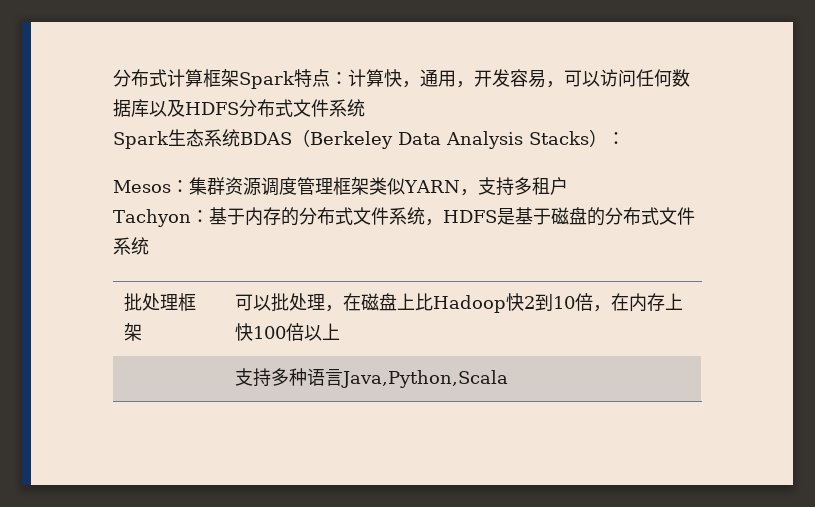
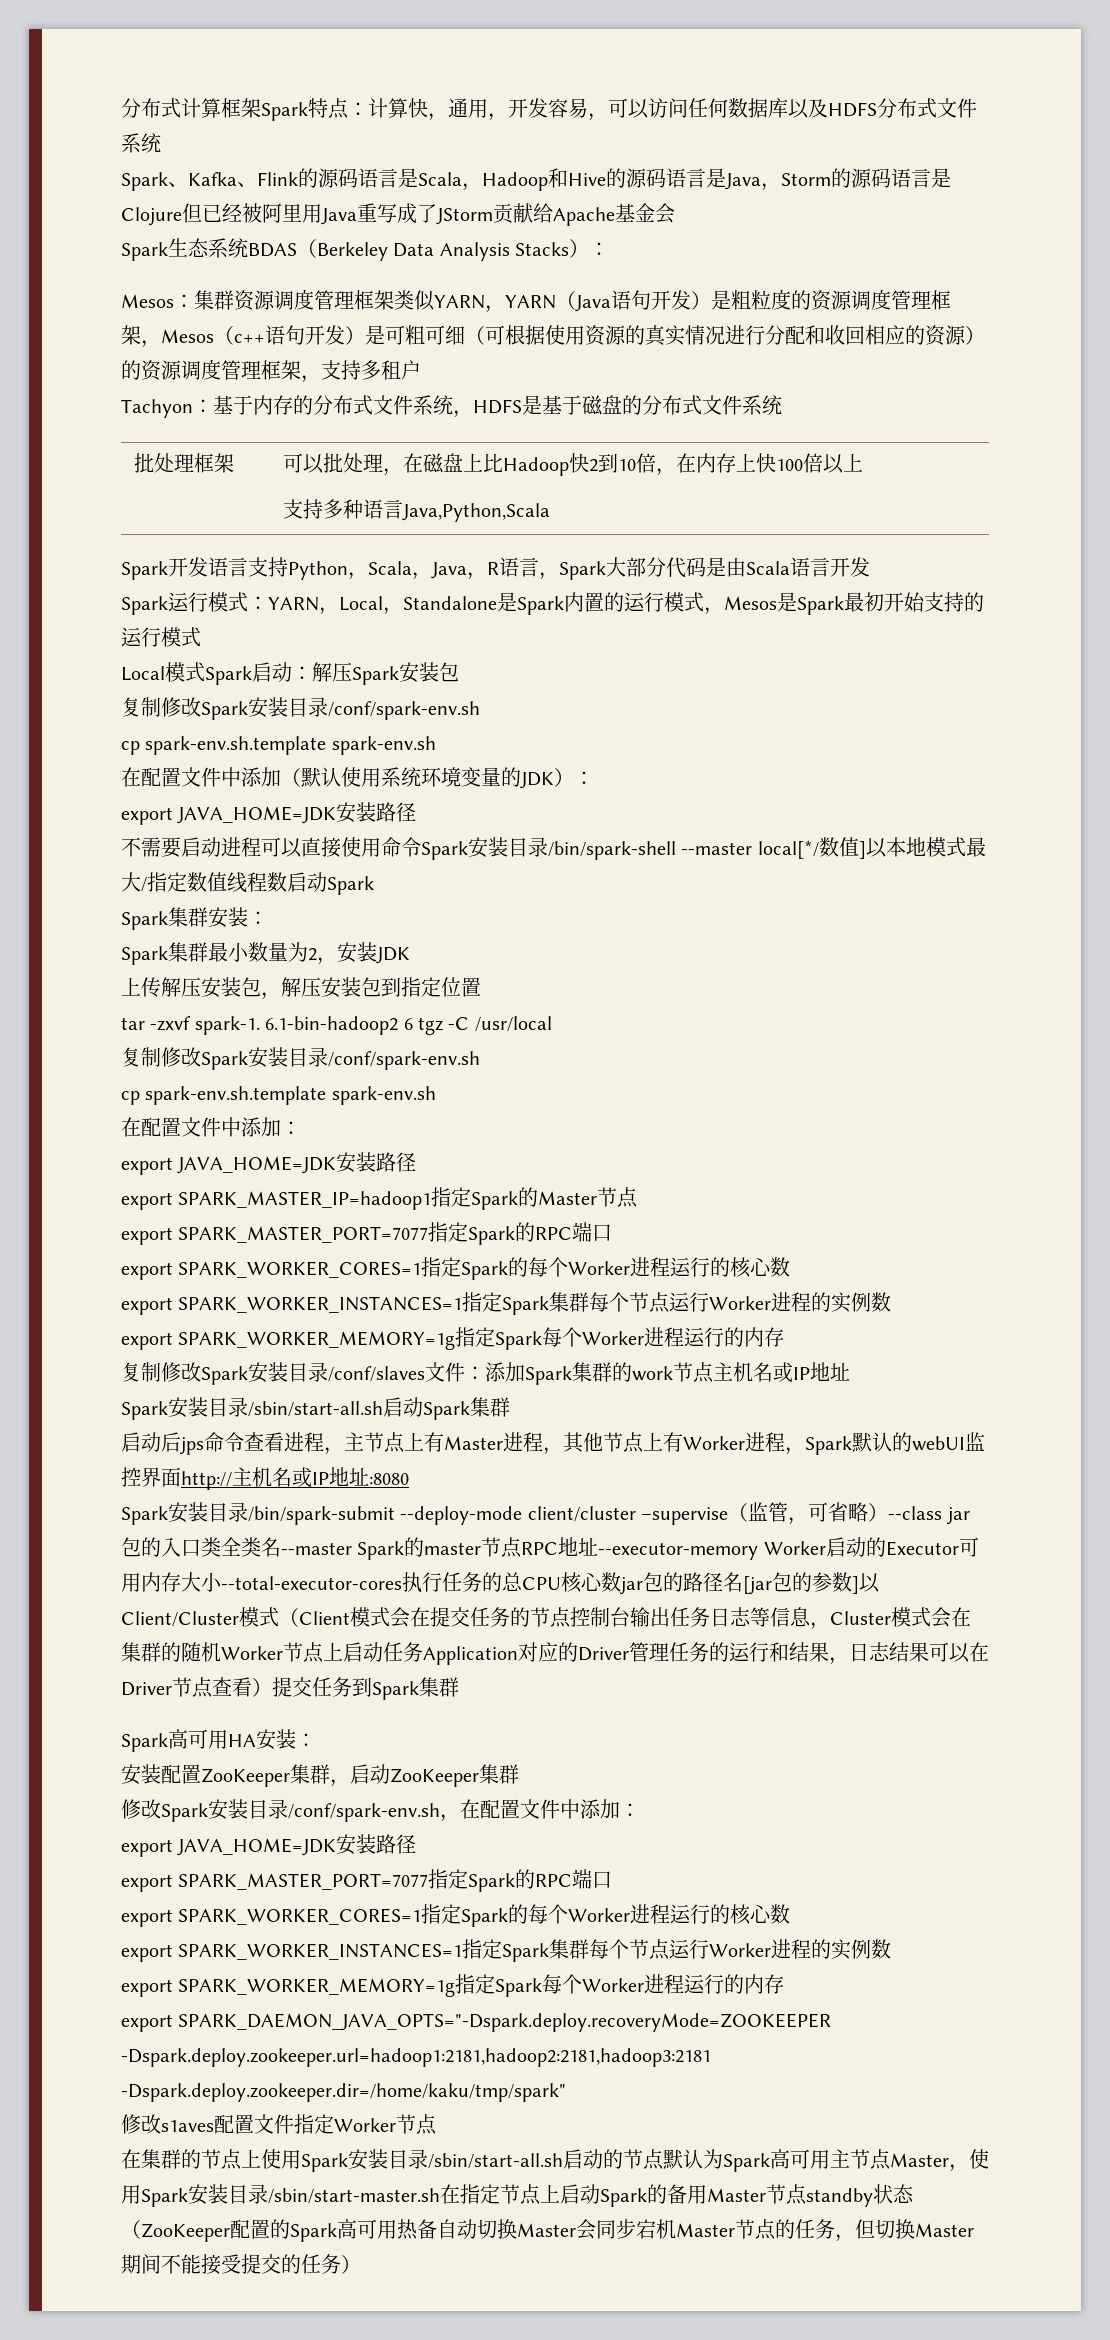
+ Spark、Kafka、Flink的源码语言是Scala，Hadoop和Hive的源码语言是Java，Storm的源码语言是Clojure但已经被阿里用Java重写成了JStorm贡献给Apache基金会
- Mesos：集群资源调度管理框架类似YARN，支持多租户
+ Mesos：集群资源调度管理框架类似YARN，YARN（Java语句开发）是粗粒度的资源调度管理框架，Mesos（c++语句开发）是可粗可细（可根据使用资源的真实情况进行分配和收回相应的资源）的资源调度管理框架，支持多租户
+ Spark开发语言支持Python，Scala，Java，R语言，Spark大部分代码是由Scala语言开发
+ Spark运行模式：YARN，Local，Standalone是Spark内置的运行模式，Mesos是Spark最初开始支持的运行模式
+ Local模式Spark启动：解压Spark安装包
+ 复制修改Spark安装目录/conf/spark-env.sh
+ cp spark-env.sh.template spark-env.sh
+ 在配置文件中添加（默认使用系统环境变量的JDK）：
+ export JAVA_HOME=JDK安装路径
+ 不需要启动进程可以直接使用命令Spark安装目录/bin/spark-shell --master local[*/数值]以本地模式最大/指定数值线程数启动Spark
+ Spark集群安装：
+ Spark集群最小数量为2，安装JDK
+ 上传解压安装包，解压安装包到指定位置
+ tar -zxvf spark-1. 6.1-bin-hadoop2 6 tgz -C /usr/local
+ 复制修改Spark安装目录/conf/spark-env.sh
+ cp spark-env.sh.template spark-env.sh
+ 在配置文件中添加：
+ export JAVA_HOME=JDK安装路径
+ export SPARK_MASTER_IP=hadoop1指定Spark的Master节点
+ export SPARK_MASTER_PORT=7077指定Spark的RPC端口
+ export SPARK_WORKER_CORES=1指定Spark的每个Worker进程运行的核心数
+ export SPARK_WORKER_INSTANCES=1指定Spark集群每个节点运行Worker进程的实例数
+ export SPARK_WORKER_MEMORY=1g指定Spark每个Worker进程运行的内存
+ 复制修改Spark安装目录/conf/slaves文件：添加Spark集群的work节点主机名或IP地址
+ Spark安装目录/sbin/start-all.sh启动Spark集群
+ 启动后jps命令查看进程，主节点上有Master进程，其他节点上有Worker进程，Spark默认的webUI监控界面http://主机名或IP地址:8080
+ Spark安装目录/bin/spark-submit --deploy-mode client/cluster –supervise（监管，可省略）--class jar包的入口类全类名--master Spark的master节点RPC地址--executor-memory Worker启动的Executor可用内存大小--total-executor-cores执行任务的总CPU核心数jar包的路径名[jar包的参数]以Client/Cluster模式（Client模式会在提交任务的节点控制台输出任务日志等信息，Cluster模式会在集群的随机Worker节点上启动任务Application对应的Driver管理任务的运行和结果，日志结果可以在Driver节点查看）提交任务到Spark集群
+ Spark高可用HA安装：
+ 安装配置ZooKeeper集群，启动ZooKeeper集群
+ 修改Spark安装目录/conf/spark-env.sh，在配置文件中添加：
+ export JAVA_HOME=JDK安装路径
+ export SPARK_MASTER_PORT=7077指定Spark的RPC端口
+ export SPARK_WORKER_CORES=1指定Spark的每个Worker进程运行的核心数
+ export SPARK_WORKER_INSTANCES=1指定Spark集群每个节点运行Worker进程的实例数
+ export SPARK_WORKER_MEMORY=1g指定Spark每个Worker进程运行的内存
+ export SPARK_DAEMON_JAVA_OPTS="-Dspark.deploy.recoveryMode=ZOOKEEPER -Dspark.deploy.zookeeper.url=hadoop1:2181,hadoop2:2181,hadoop3:2181 -Dspark.deploy.zookeeper.dir=/home/kaku/tmp/spark"
+ 修改s1aves配置文件指定Worker节点
+ 在集群的节点上使用Spark安装目录/sbin/start-all.sh启动的节点默认为Spark高可用主节点Master，使用Spark安装目录/sbin/start-master.sh在指定节点上启动Spark的备用Master节点standby状态（ZooKeeper配置的Spark高可用热备自动切换Master会同步宕机Master节点的任务，但切换Master期间不能接受提交的任务）

